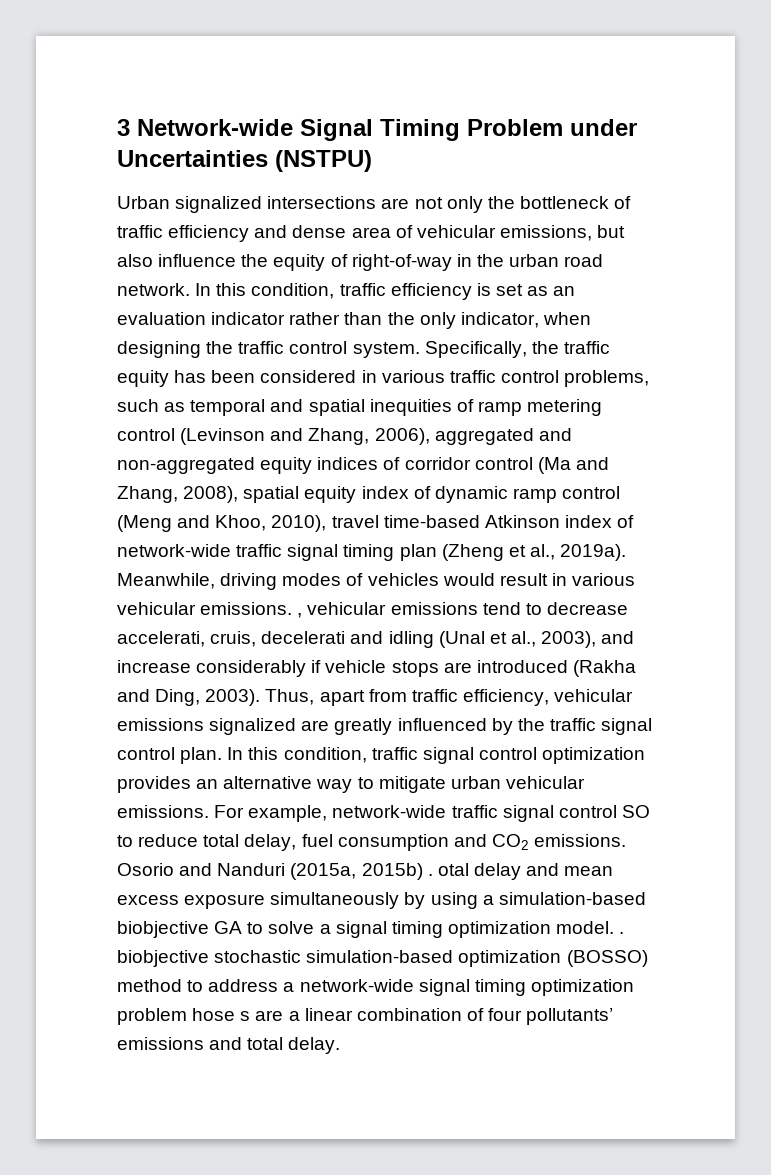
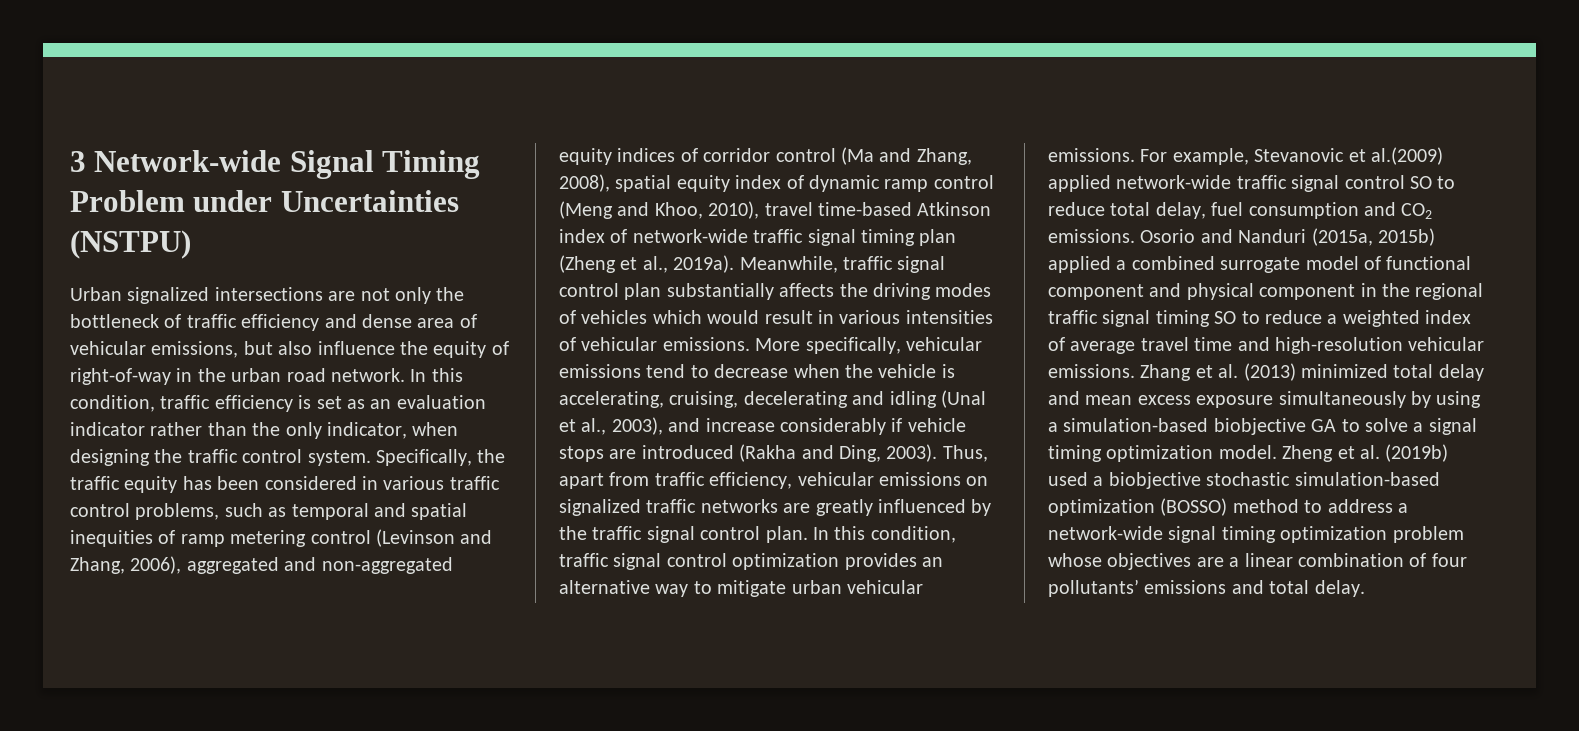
- Meanwhile, driving modes of vehicles would result in various vehicular emissions. , vehicular emissions tend to decrease accelerati, cruis, decelerati and idling (Unal et al., 2003), and increase considerably if vehicle stops are introduced (Rakha and Ding, 2003).
+ Meanwhile, traffic signal control plan substantially affects the driving modes of vehicles which would result in various intensities of vehicular emissions. More specifically, vehicular emissions tend to decrease when the vehicle is accelerating, cruising, decelerating and idling (Unal et al., 2003), and increase considerably if vehicle stops are introduced (Rakha and Ding, 2003).
- Thus, apart from traffic efficiency, vehicular emissions signalized are greatly influenced by the traffic signal control plan.
+ Thus, apart from traffic efficiency, vehicular emissions on signalized traffic networks are greatly influenced by the traffic signal control plan.
- For example, network-wide traffic signal control SO to reduce total delay, fuel consumption and CO2 emissions.
+ For example, Stevanovic et al.(2009) applied network-wide traffic signal control SO to reduce total delay, fuel consumption and CO2 emissions.
- Osorio and Nanduri (2015a, 2015b) . otal delay and mean excess exposure simultaneously by using a simulation-based biobjective GA to solve a signal timing optimization model. . biobjective stochastic simulation-based optimization (BOSSO) method to address a network-wide signal timing optimization problem hose s are a linear combination of four pollutants’ emissions and total delay.
+ Osorio and Nanduri (2015a, 2015b) applied a combined surrogate model of functional component and physical component in the regional traffic signal timing SO to reduce a weighted index of average travel time and high-resolution vehicular emissions. Zhang et al. (2013) minimized total delay and mean excess exposure simultaneously by using a simulation-based biobjective GA to solve a signal timing optimization model. Zheng et al. (2019b) used a biobjective stochastic simulation-based optimization (BOSSO) method to address a network-wide signal timing optimization problem whose objectives are a linear combination of four pollutants’ emissions and total delay.

